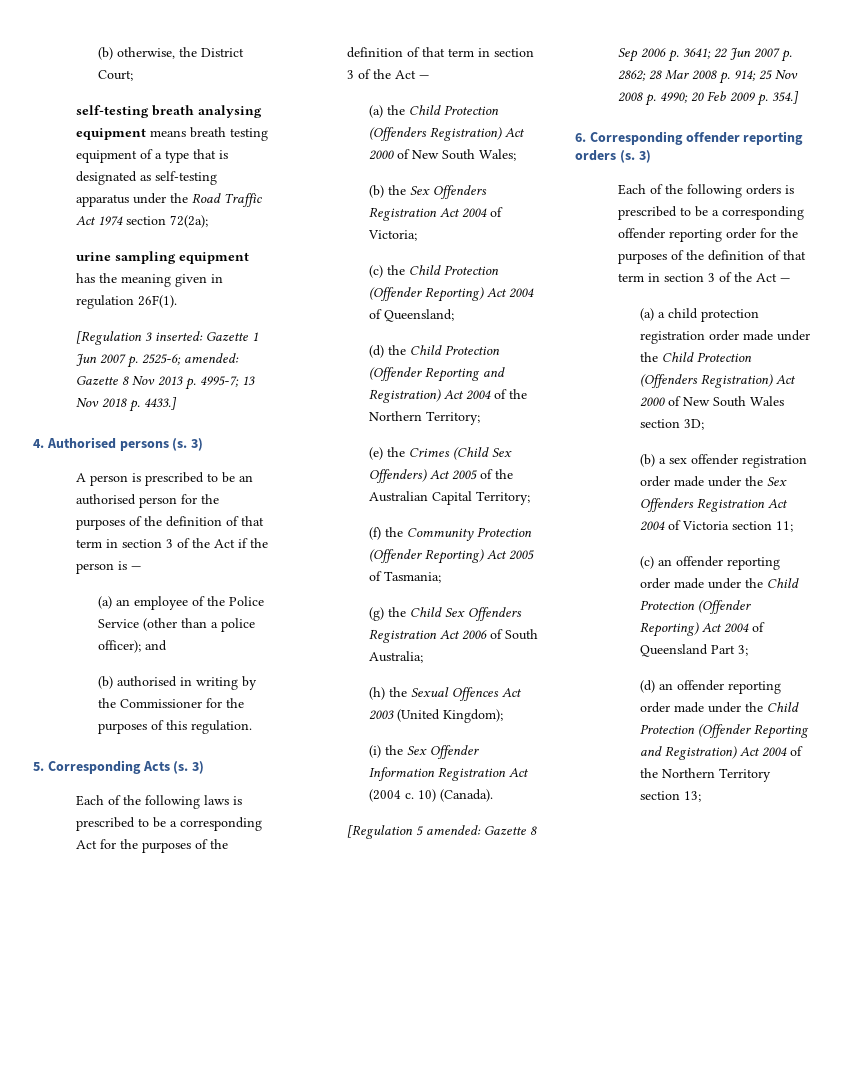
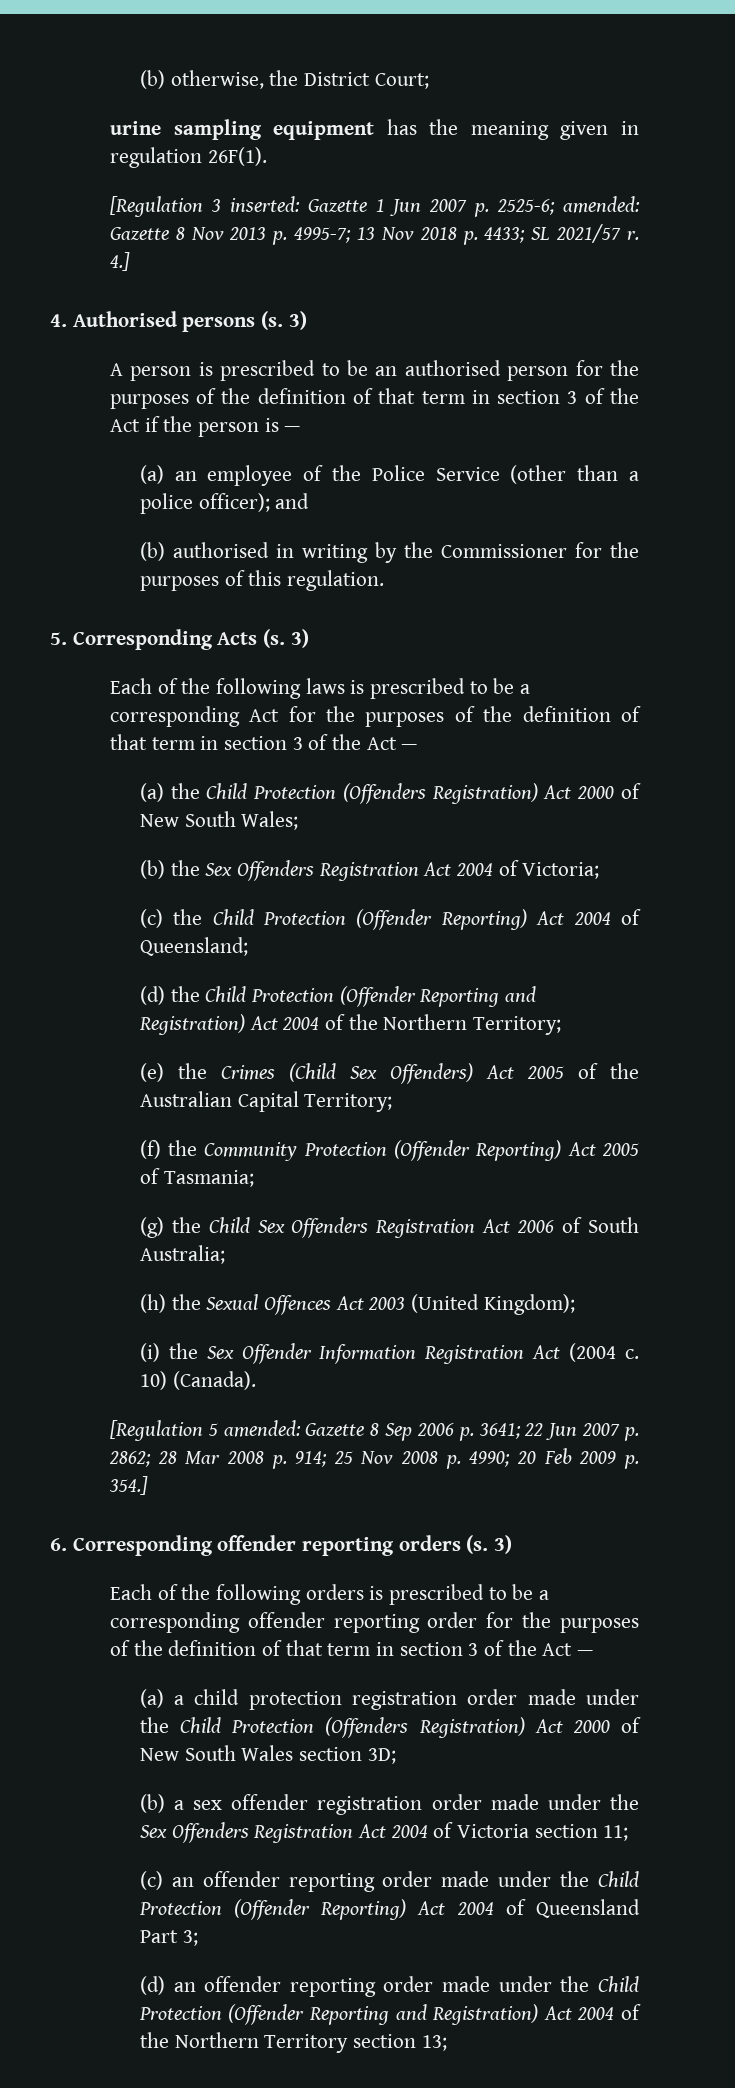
- self-testing breath analysing equipment means breath testing equipment of a type that is designated as self-testing apparatus under the Road Traffic Act 1974 section 72(2a);
- [Regulation 3 inserted: Gazette 1 Jun 2007 p. 2525-6; amended: Gazette 8 Nov 2013 p. 4995-7; 13 Nov 2018 p. 4433.]
+ [Regulation 3 inserted: Gazette 1 Jun 2007 p. 2525-6; amended: Gazette 8 Nov 2013 p. 4995-7; 13 Nov 2018 p. 4433; SL 2021/57 r. 4.]

